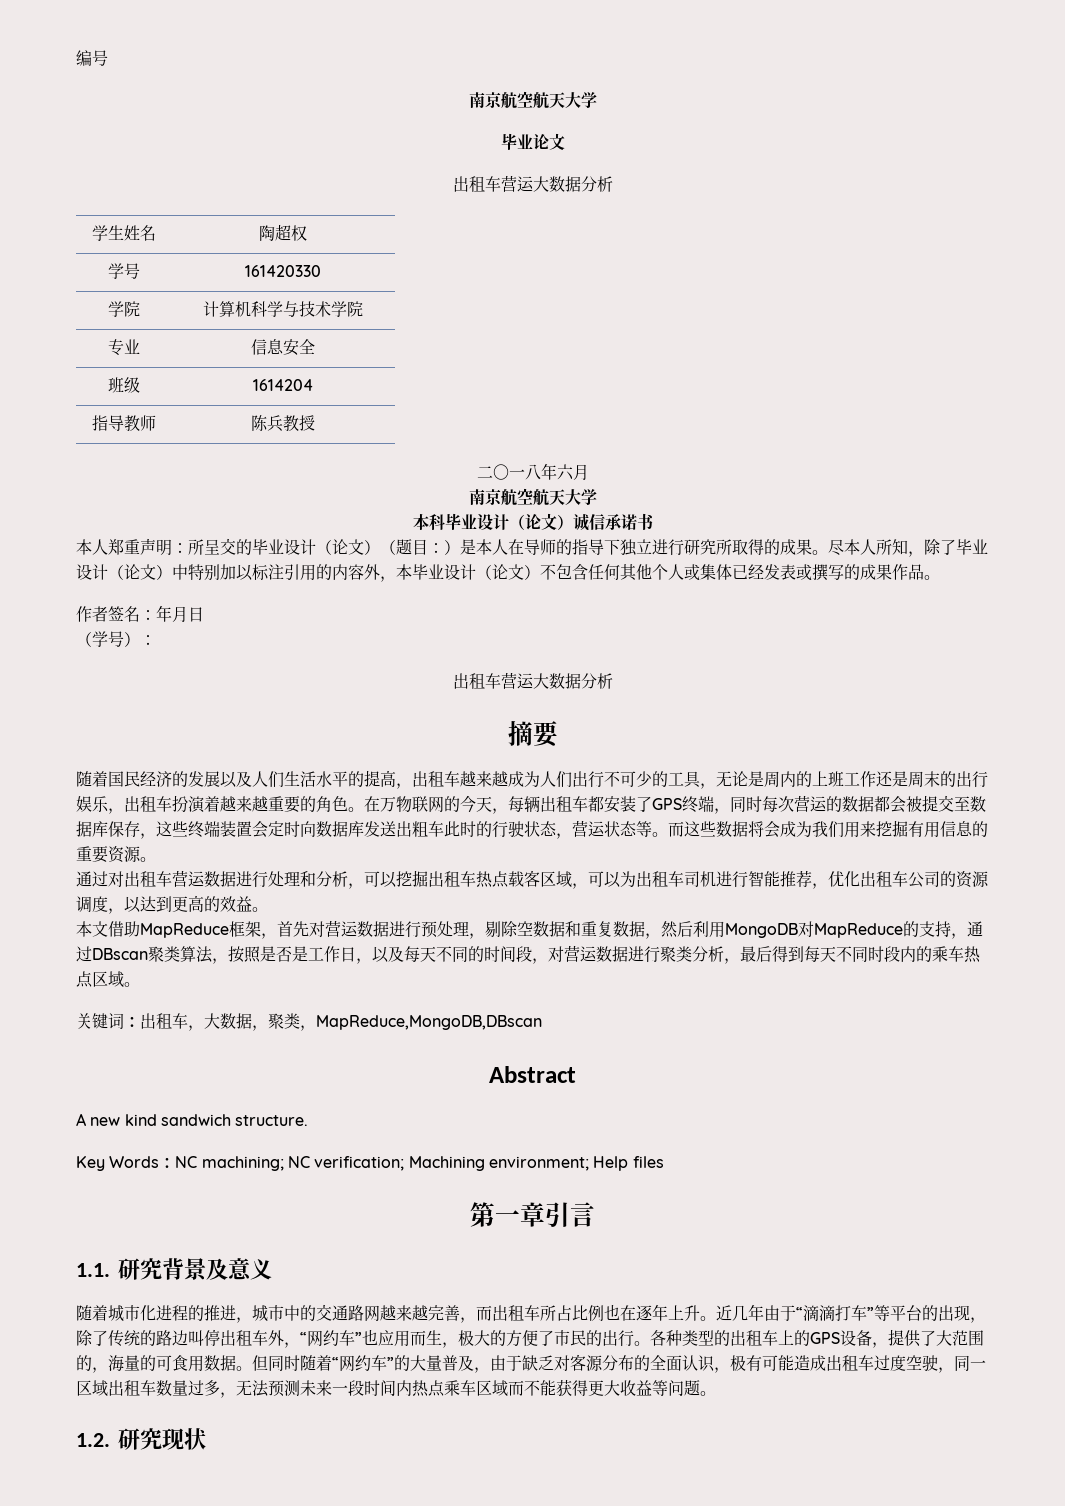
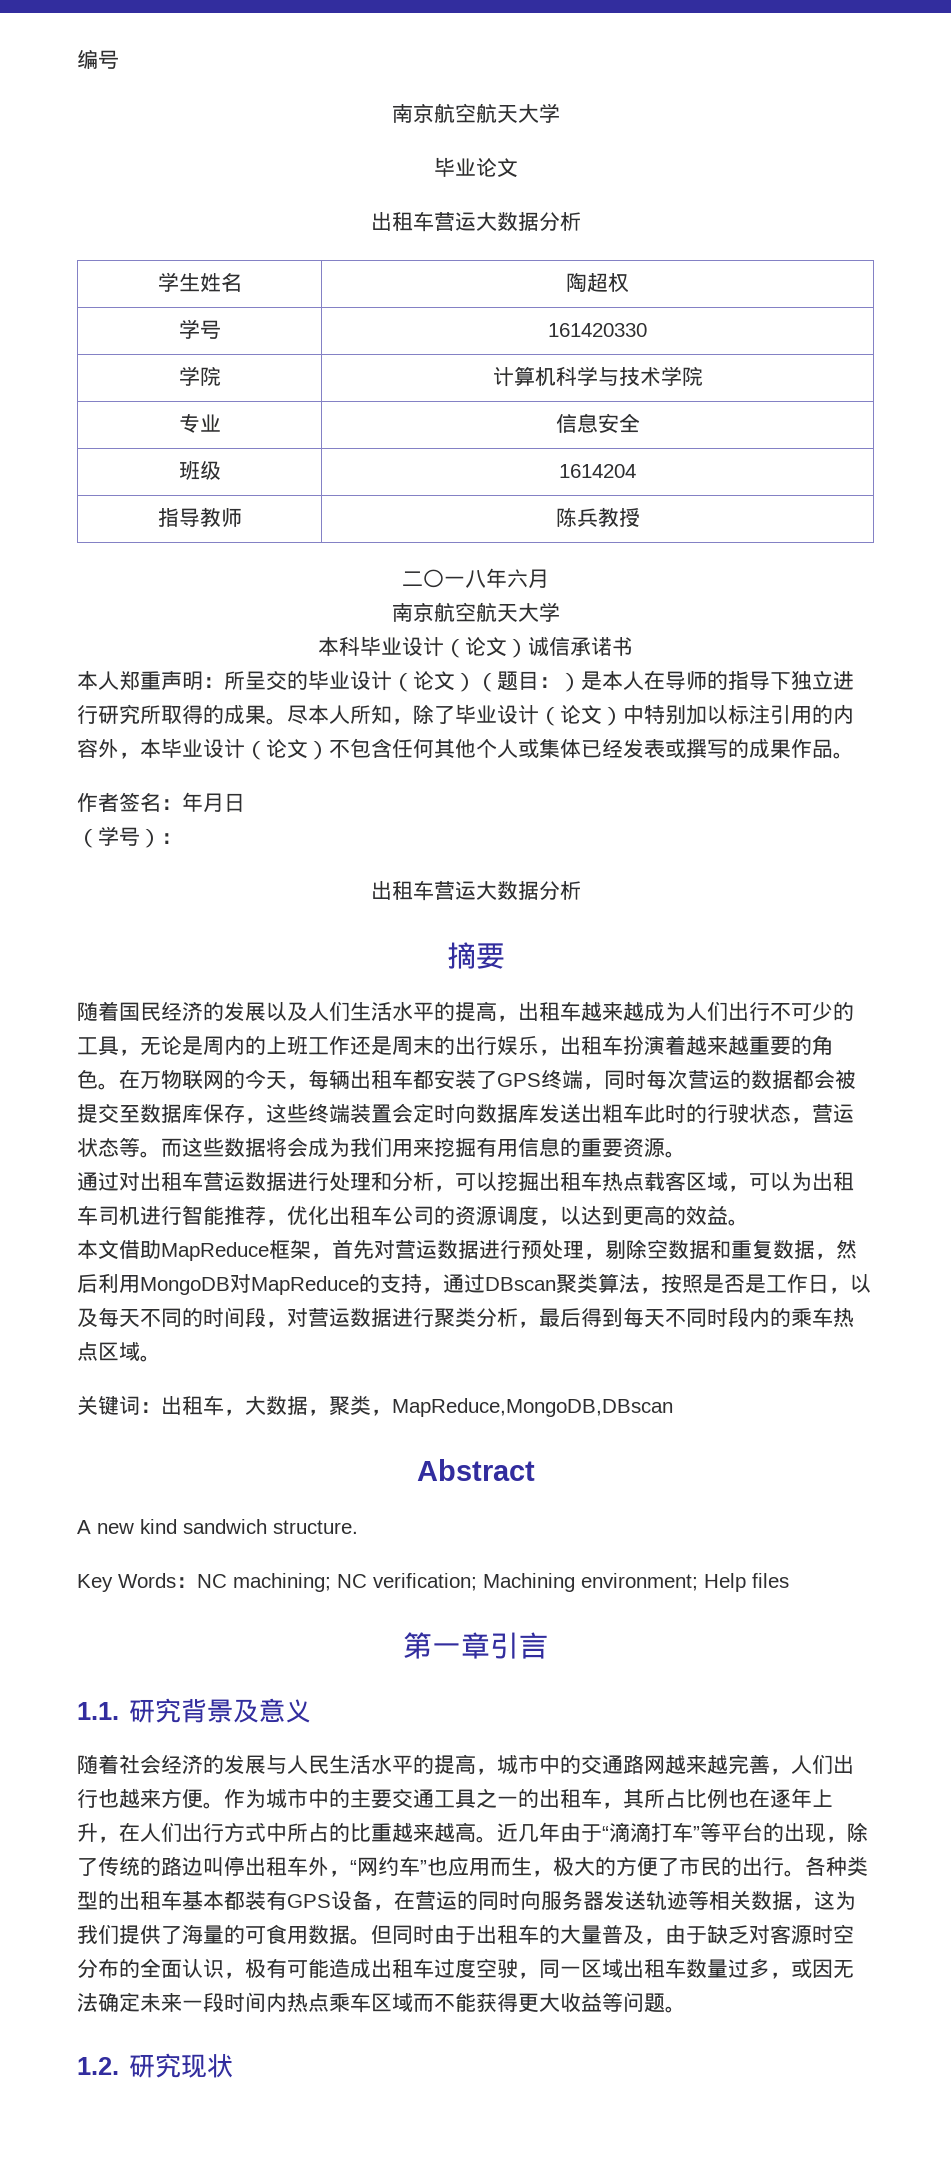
- 随着城市化进程的推进，城市中的交通路网越来越完善，而出租车所占比例也在逐年上升。
+ 随着社会经济的发展与人民生活水平的提高，城市中的交通路网越来越完善，人们出行也越来方便。作为城市中的主要交通工具之一的出租车，其所占比例也在逐年上升，在人们出行方式中所占的比重越来越高。
- 各种类型的出租车上的GPS设备，提供了大范围的，海量的可食用数据。
+ 各种类型的出租车基本都装有GPS设备，在营运的同时向服务器发送轨迹等相关数据，这为我们提供了海量的可食用数据。
- 但同时随着“网约车”的大量普及，由于缺乏对客源分布的全面认识，极有可能造成出租车过度空驶，同一区域出租车数量过多，无法预测未来一段时间内热点乘车区域而不能获得更大收益等问题。
+ 但同时由于出租车的大量普及，由于缺乏对客源时空分布的全面认识，极有可能造成出租车过度空驶，同一区域出租车数量过多，或因无法确定未来一段时间内热点乘车区域而不能获得更大收益等问题。

